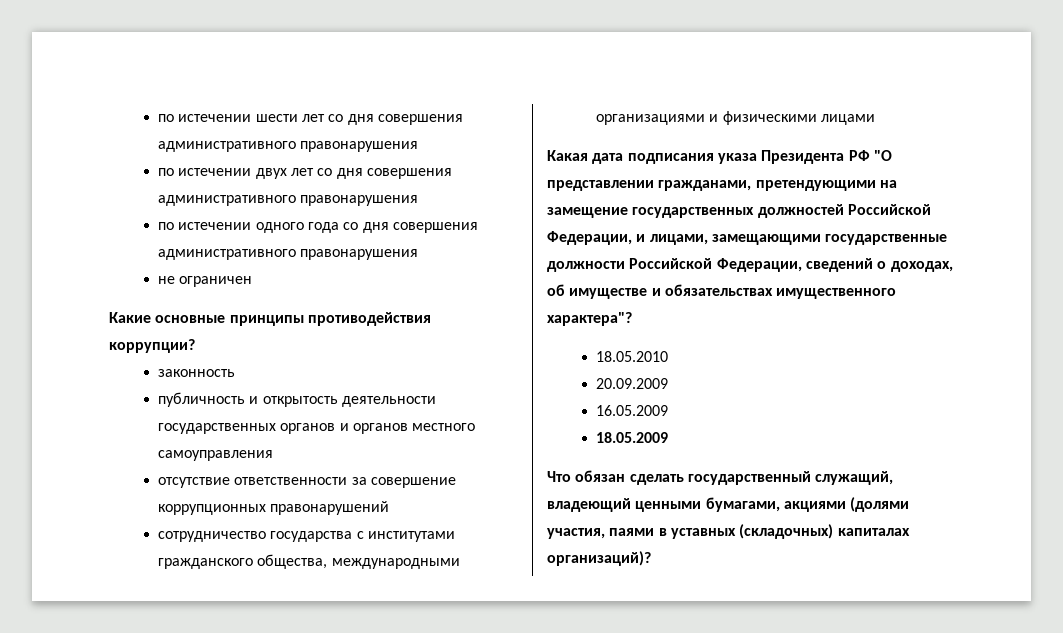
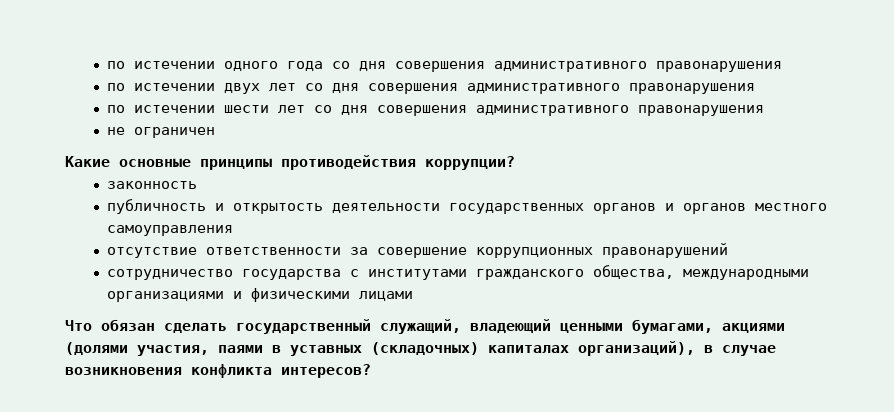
- по истечении шести лет со дня совершения административного правонарушения
+ по истечении одного года со дня совершения административного правонарушения
- по истечении одного года со дня совершения административного правонарушения
+ по истечении шести лет со дня совершения административного правонарушения
- Какая дата подписания указа Президента РФ "О представлении гражданами, претендующими на замещение государственных должностей Российской Федерации, и лицами, замещающими государственные должности Российской Федерации, сведений о доходах, об имуществе и обязательствах имущественного характера"?
- 18.05.2010
- 20.09.2009
- 16.05.2009
- 18.05.2009
- Что обязан сделать государственный служащий, владеющий ценными бумагами, акциями (долями участия, паями в уставных (складочных) капиталах организаций)?
+ Что обязан сделать государственный служащий, владеющий ценными бумагами, акциями (долями участия, паями в уставных (складочных) капиталах организаций), в случае возникновения конфликта интересов?

